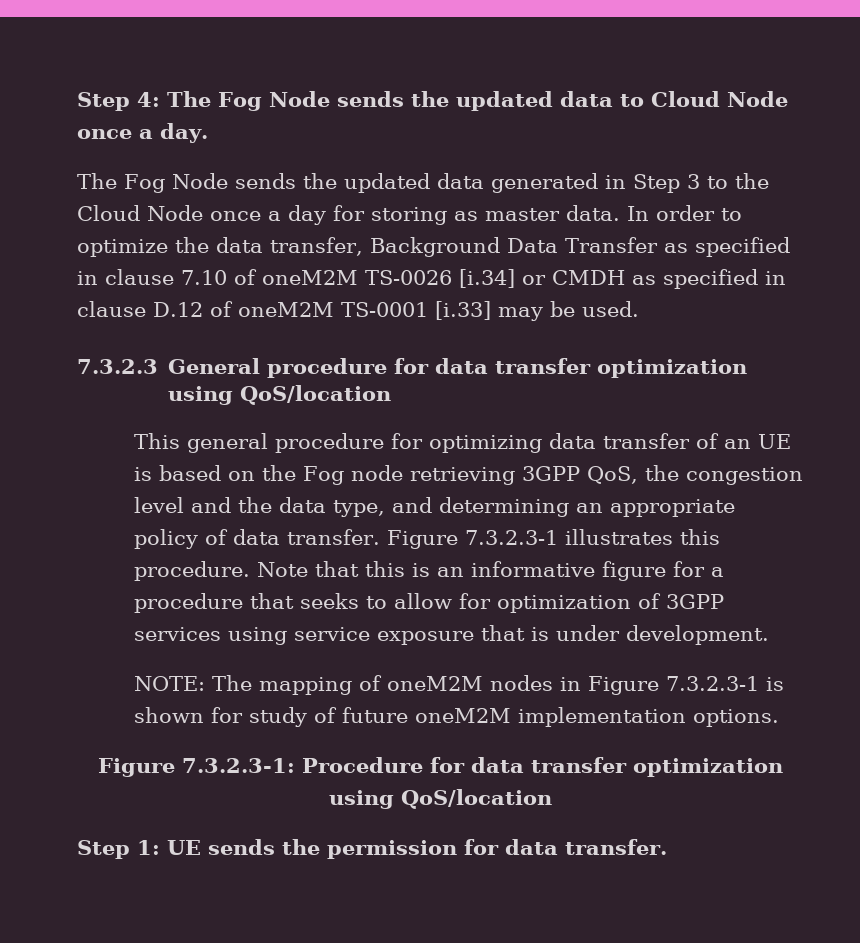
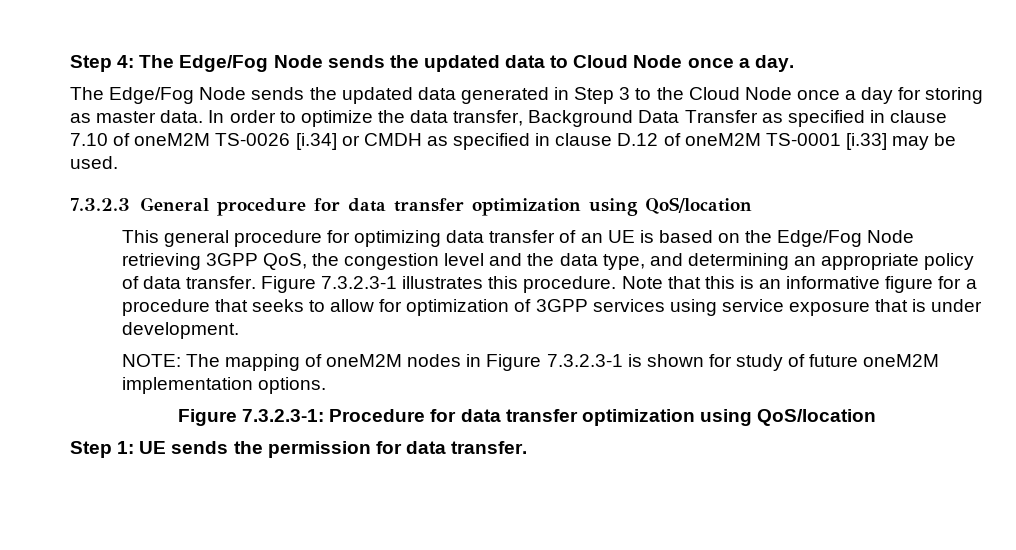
- Step 4: The Fog Node sends the updated data to Cloud Node once a day.
+ Step 4: The Edge/Fog Node sends the updated data to Cloud Node once a day.
- The Fog Node sends the updated data generated in Step 3 to the Cloud Node once a day for storing as master data.
+ The Edge/Fog Node sends the updated data generated in Step 3 to the Cloud Node once a day for storing as master data.
- This general procedure for optimizing data transfer of an UE is based on the Fog node retrieving 3GPP QoS, the congestion level and the data type, and determining an appropriate policy of data transfer.
+ This general procedure for optimizing data transfer of an UE is based on the Edge/Fog Node retrieving 3GPP QoS, the congestion level and the data type, and determining an appropriate policy of data transfer.

